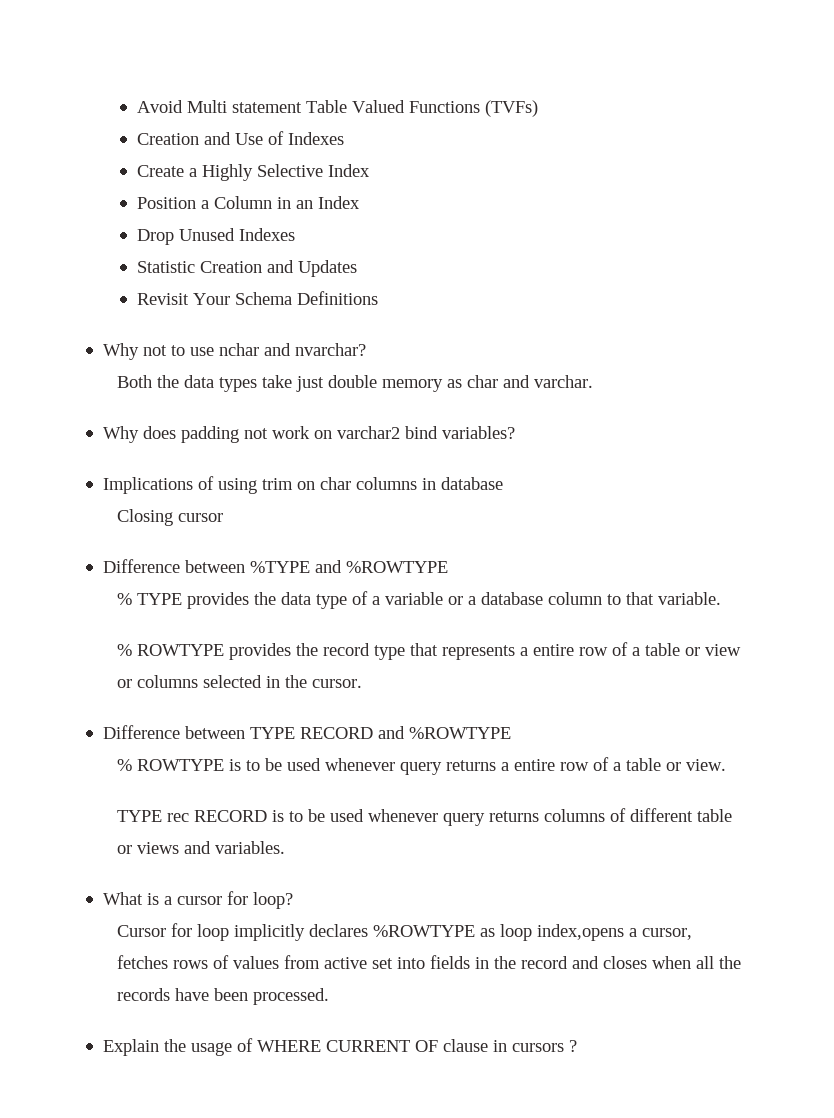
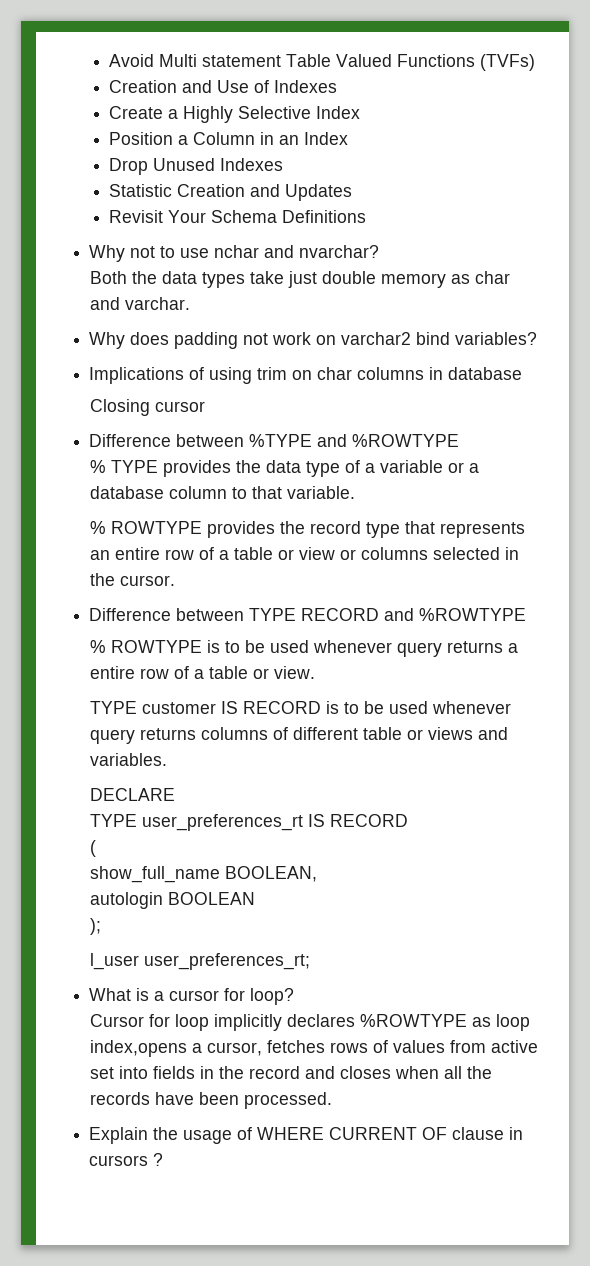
- % ROWTYPE provides the record type that represents a entire row of a table or view or columns selected in the cursor.
+ % ROWTYPE provides the record type that represents an entire row of a table or view or columns selected in the cursor.
- TYPE rec RECORD is to be used whenever query returns columns of different table or views and variables.
+ TYPE customer IS RECORD is to be used whenever query returns columns of different table or views and variables.
+ DECLARE
+ TYPE user_preferences_rt IS RECORD
+ (
+ show_full_name BOOLEAN,
+ autologin BOOLEAN
+ );
+ l_user user_preferences_rt;

